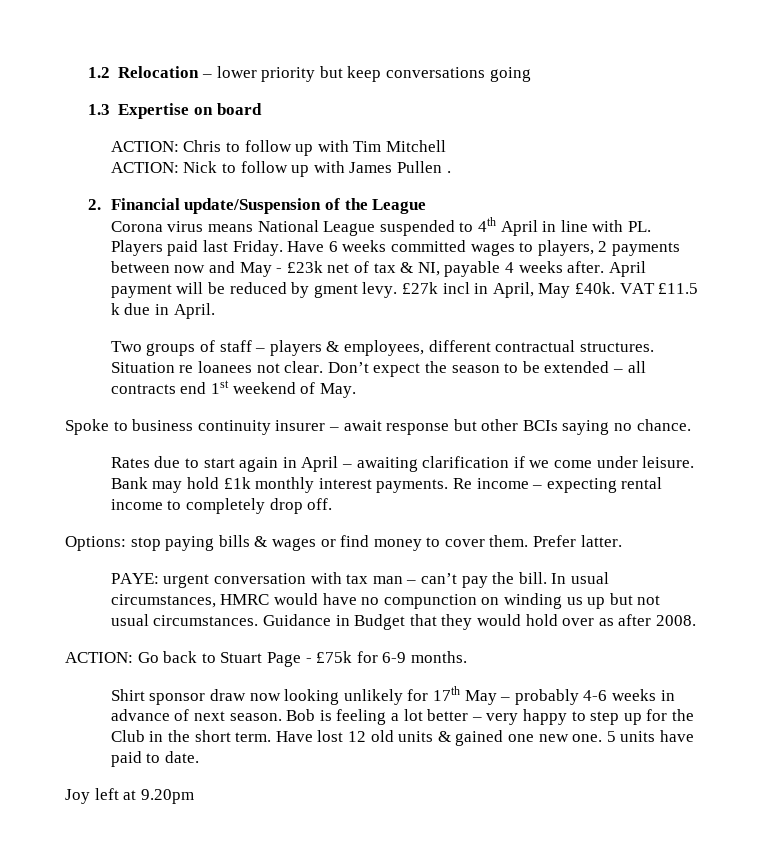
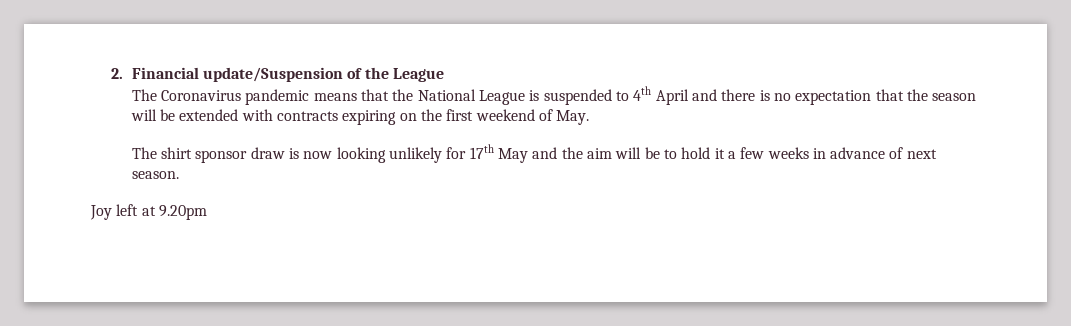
- 1.2 Relocation – lower priority but keep conversations going
- 1.3 Expertise on board
- ACTION: Chris to follow up with Tim Mitchell
- ACTION: Nick to follow up with James Pullen .
- Corona virus means National League suspended to 4th April in line with PL. Players paid last Friday. Have 6 weeks committed wages to players, 2 payments between now and May - £23k net of tax & NI, payable 4 weeks after. April payment will be reduced by gment levy. £27k incl in April, May £40k. VAT £11.5 k due in April.
- Two groups of staff – players & employees, different contractual structures. Situation re loanees not clear. Don’t expect the season to be extended – all contracts end 1st weekend of May.
- Spoke to business continuity insurer – await response but other BCIs saying no chance.
- Rates due to start again in April – awaiting clarification if we come under leisure. Bank may hold £1k monthly interest payments. Re income – expecting rental income to completely drop off.
- Options: stop paying bills & wages or find money to cover them. Prefer latter.
- PAYE: urgent conversation with tax man – can’t pay the bill. In usual circumstances, HMRC would have no compunction on winding us up but not usual circumstances. Guidance in Budget that they would hold over as after 2008.
- ACTION: Go back to Stuart Page - £75k for 6-9 months.
- Shirt sponsor draw now looking unlikely for 17th May – probably 4-6 weeks in advance of next season. Bob is feeling a lot better – very happy to step up for the Club in the short term. Have lost 12 old units & gained one new one. 5 units have paid to date.
+ The Coronavirus pandemic means that the National League is suspended to 4th April and there is no expectation that the season will be extended with contracts expiring on the first weekend of May.
+ The shirt sponsor draw is now looking unlikely for 17th May and the aim will be to hold it a few weeks in advance of next season.

